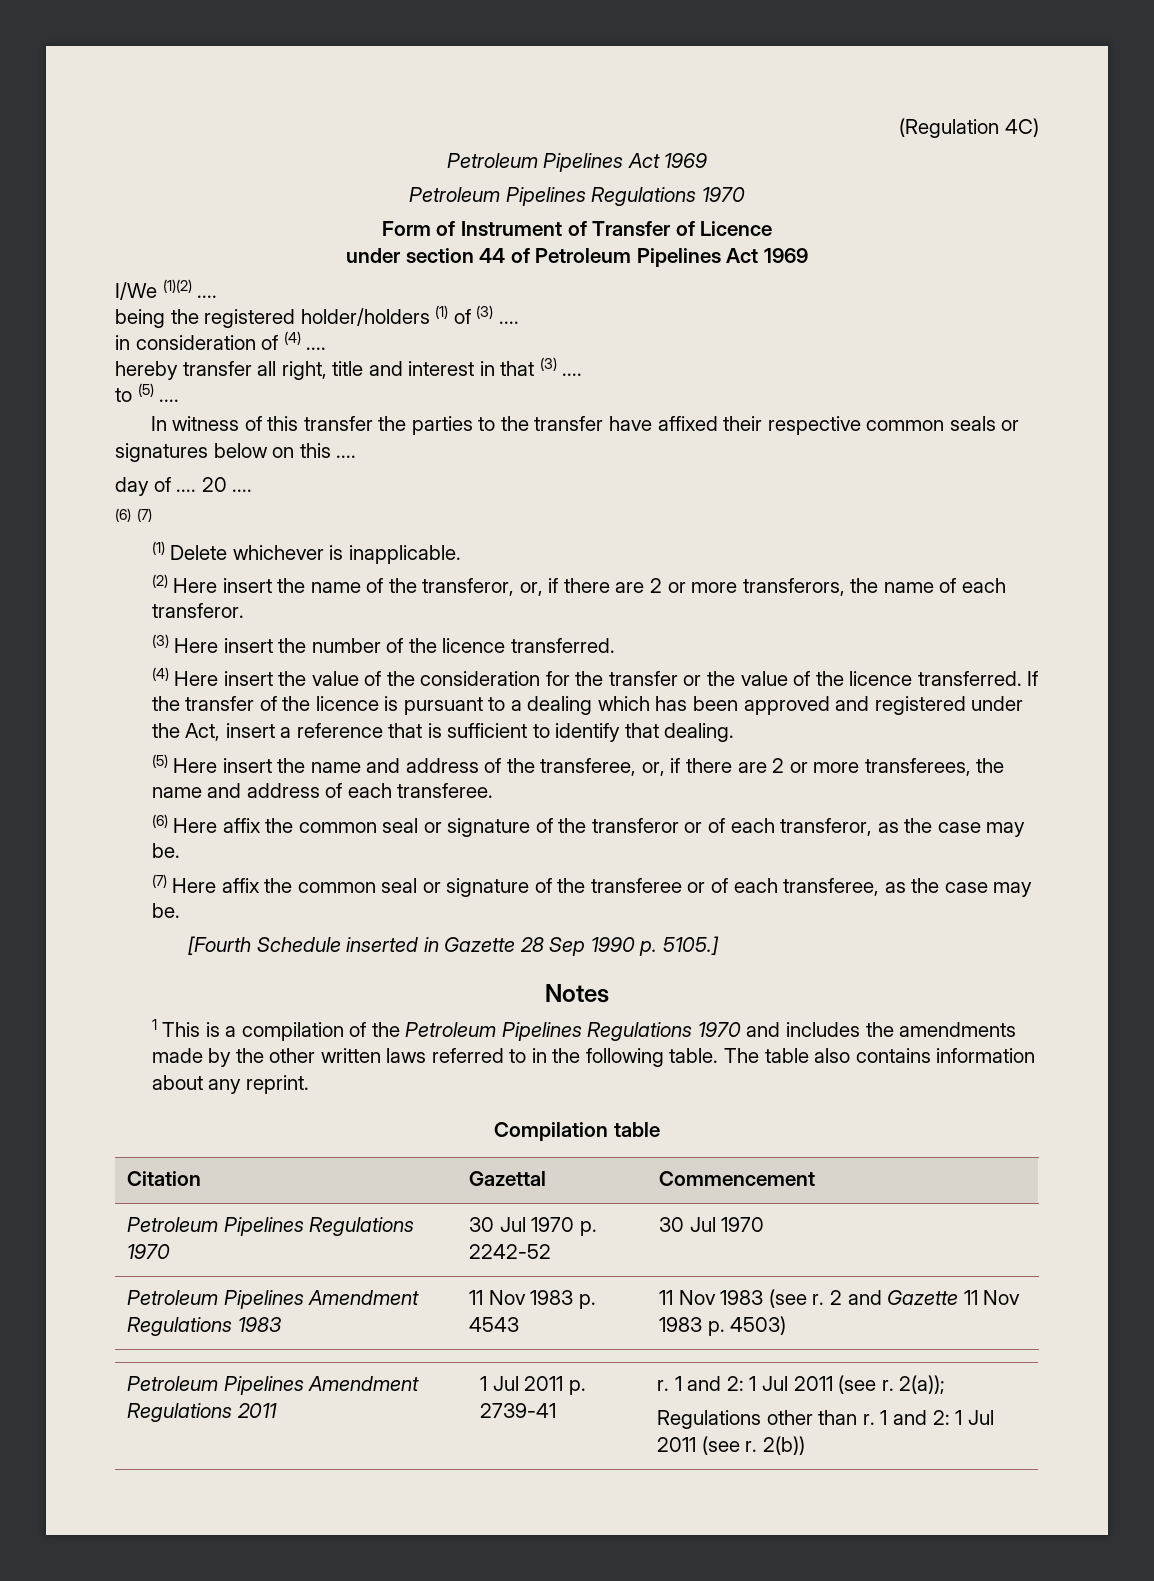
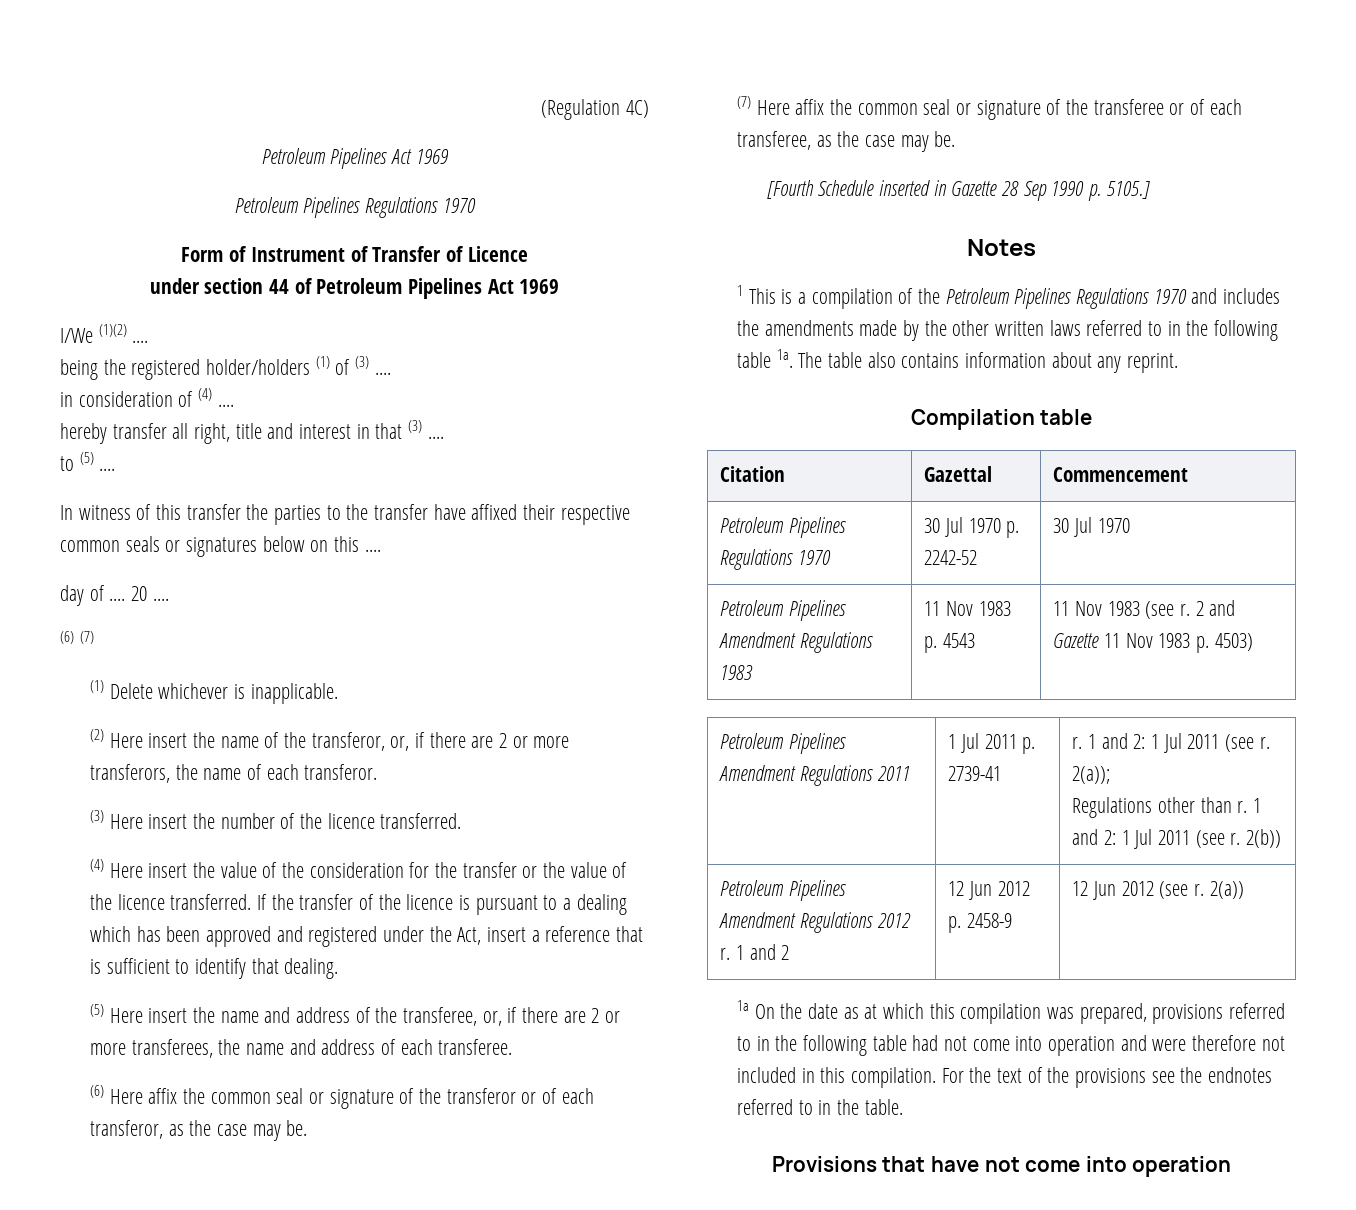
- 1 This is a compilation of the Petroleum Pipelines Regulations 1970 and includes the amendments made by the other written laws referred to in the following table.
+ 1 This is a compilation of the Petroleum Pipelines Regulations 1970 and includes the amendments made by the other written laws referred to in the following table 1a.
+ Petroleum Pipelines Amendment Regulations 2012 r. 1 and 2 | 12 Jun 2012 p. 2458-9 | 12 Jun 2012 (see r. 2(a))
+ 1a On the date as at which this compilation was prepared, provisions referred to in the following table had not come into operation and were therefore not included in this compilation. For the text of the provisions see the endnotes referred to in the table.
+ Provisions that have not come into operation

